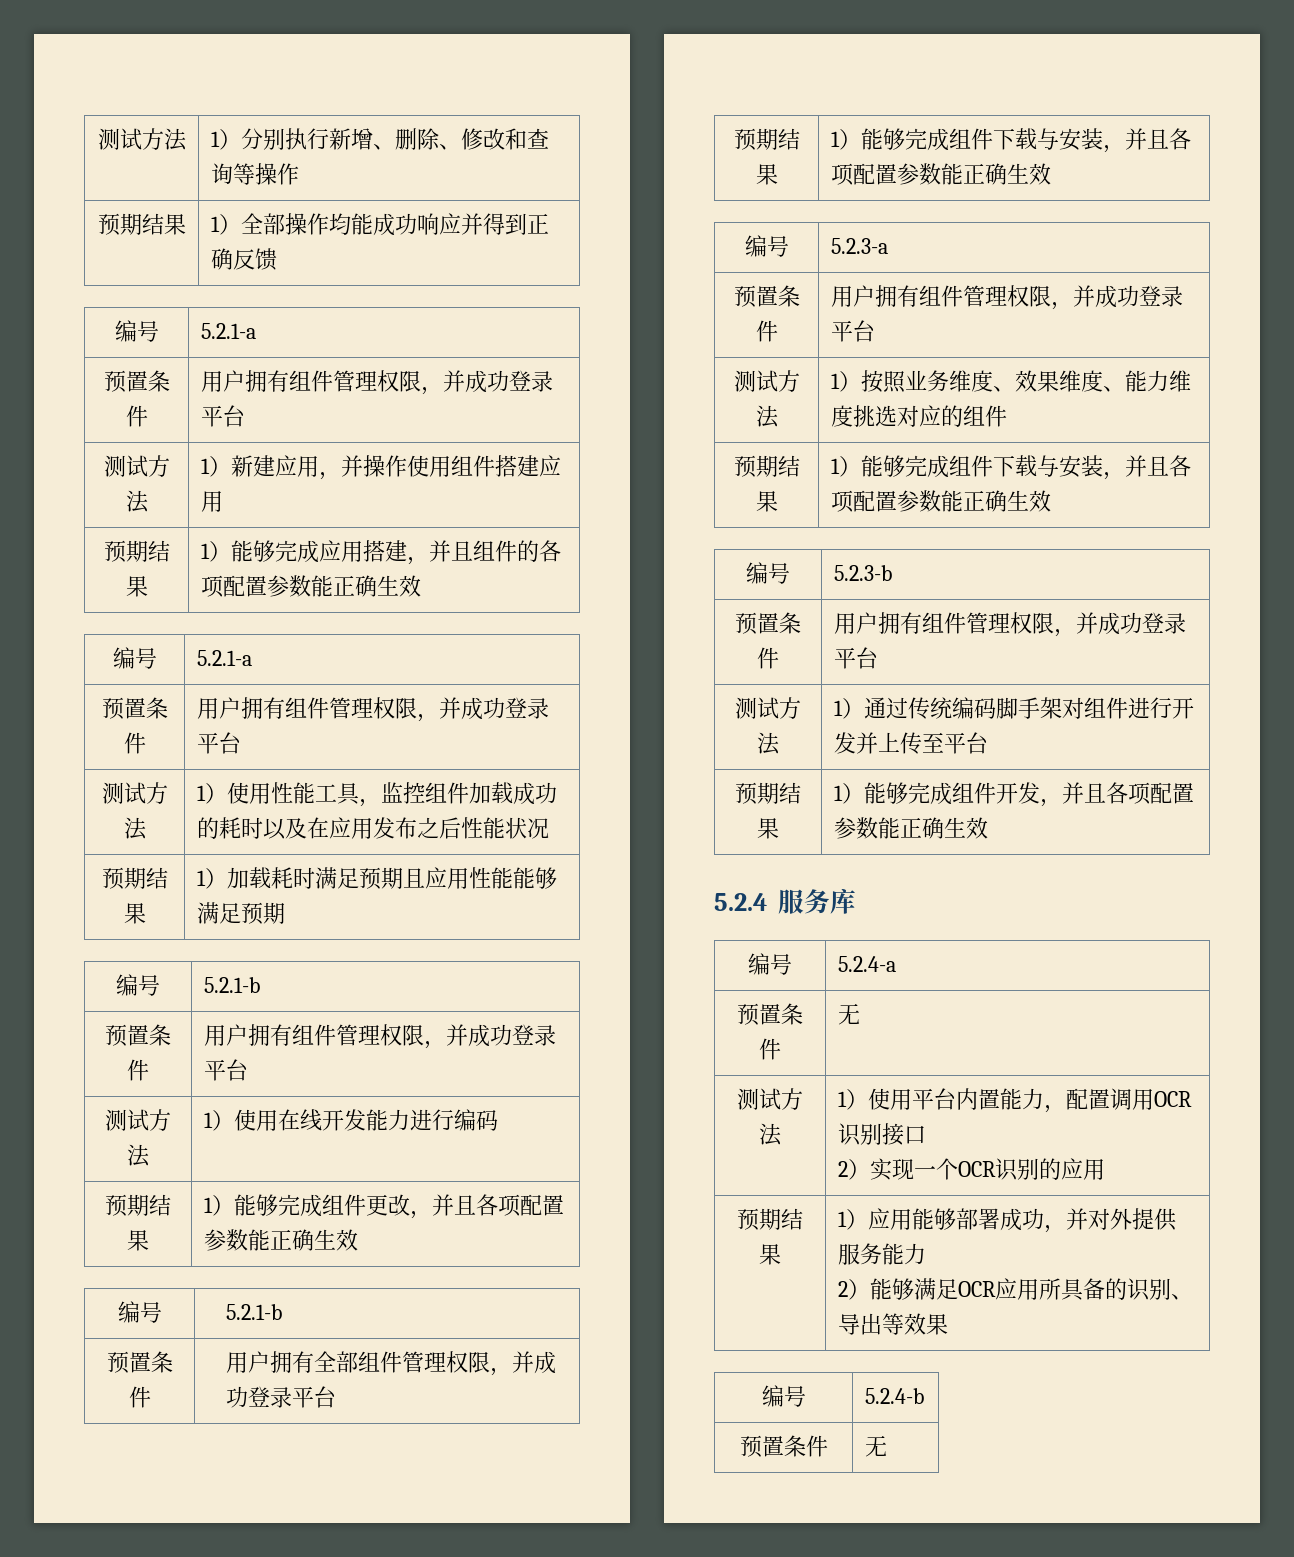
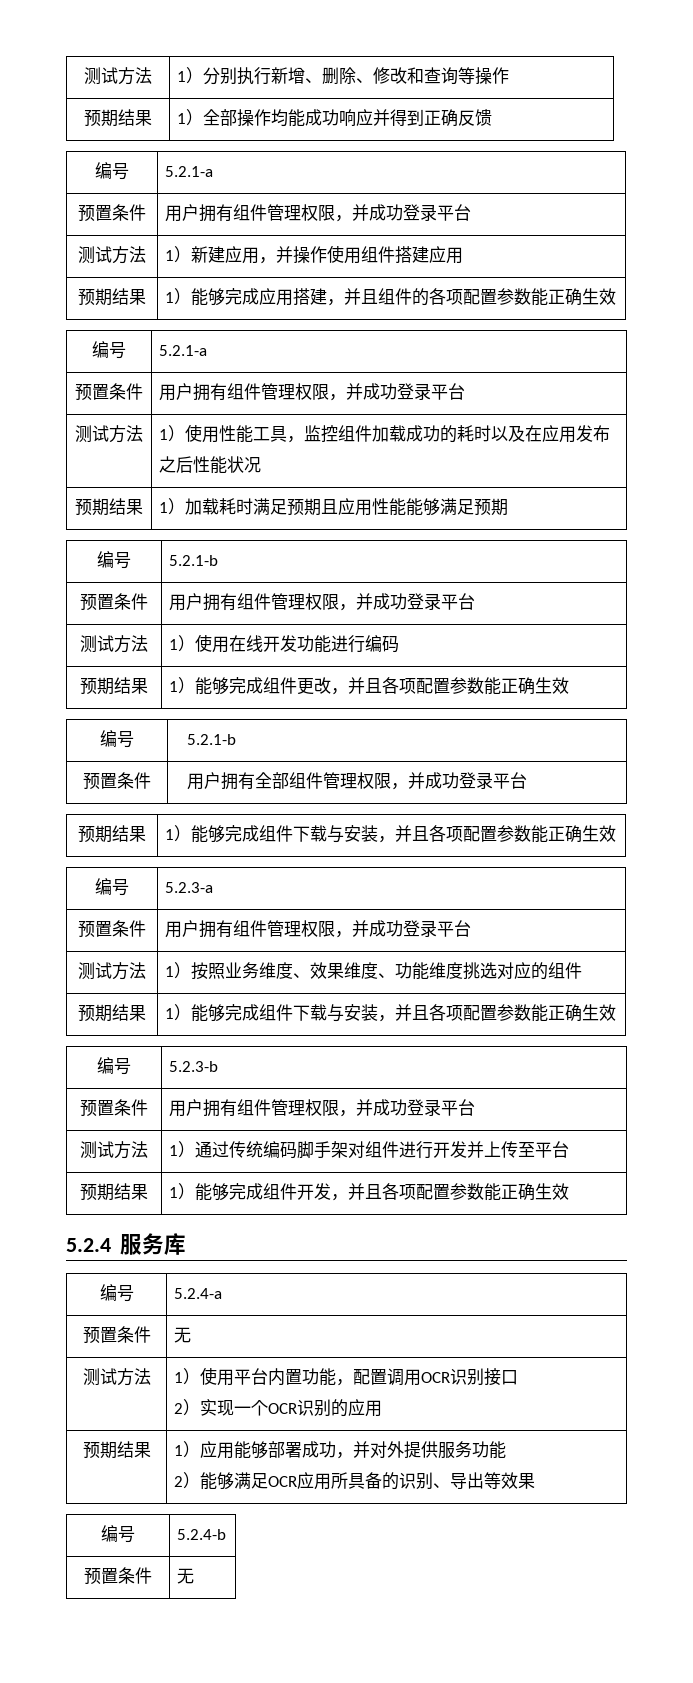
- 测试方法 | 1）使用在线开发能力进行编码
+ 测试方法 | 1）使用在线开发功能进行编码
- 测试方法 | 1）按照业务维度、效果维度、能力维度挑选对应的组件
+ 测试方法 | 1）按照业务维度、效果维度、功能维度挑选对应的组件
- 测试方法 | 1）使用平台内置能力，配置调用OCR识别接口
+ 测试方法 | 1）使用平台内置功能，配置调用OCR识别接口
- 预期结果 | 1）应用能够部署成功，并对外提供服务能力
+ 预期结果 | 1）应用能够部署成功，并对外提供服务功能

